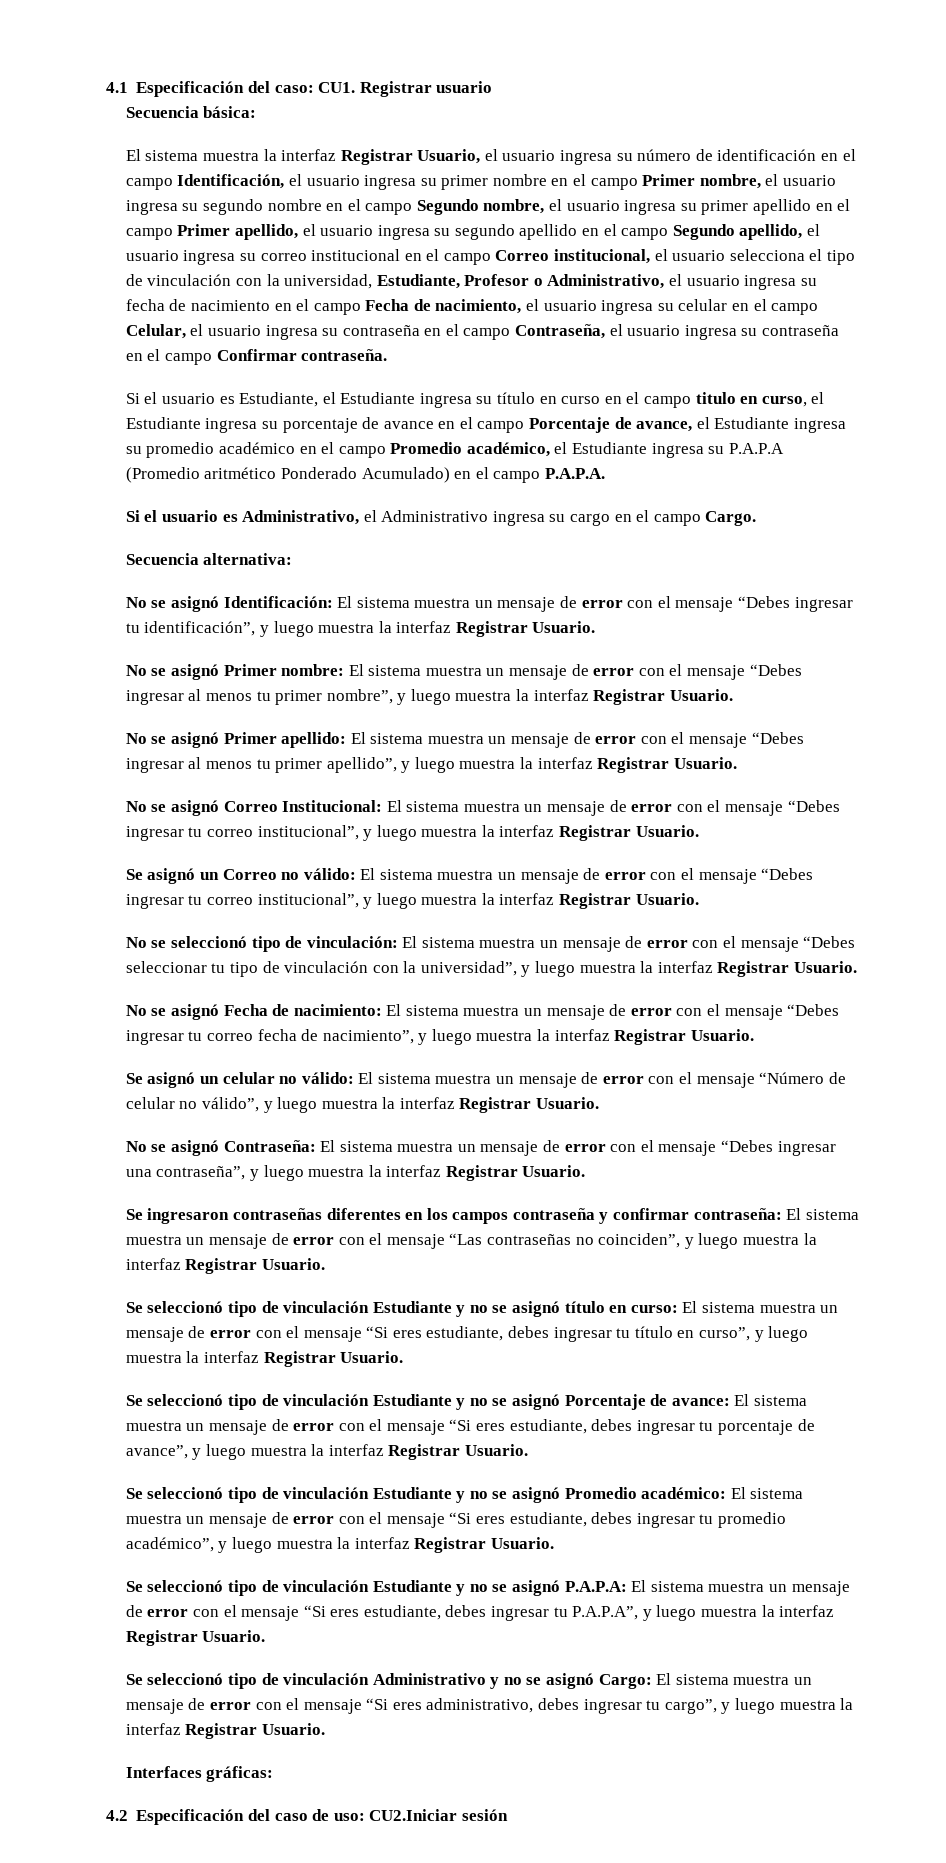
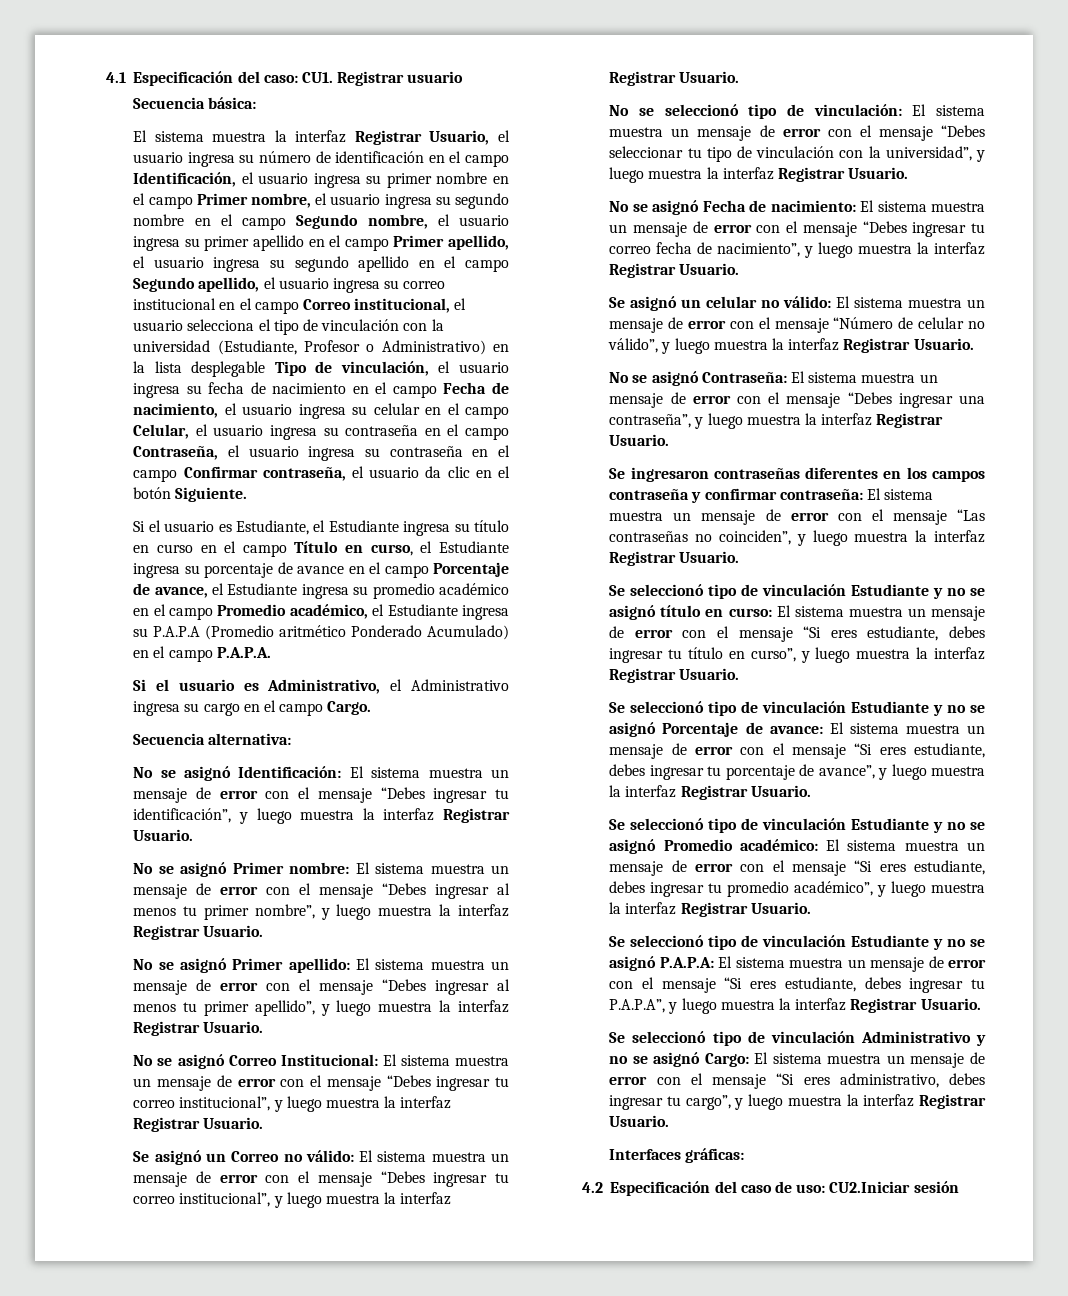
- El sistema muestra la interfaz Registrar Usuario, el usuario ingresa su número de identificación en el campo Identificación, el usuario ingresa su primer nombre en el campo Primer nombre, el usuario ingresa su segundo nombre en el campo Segundo nombre, el usuario ingresa su primer apellido en el campo Primer apellido, el usuario ingresa su segundo apellido en el campo Segundo apellido, el usuario ingresa su correo institucional en el campo Correo institucional, el usuario selecciona el tipo de vinculación con la universidad, Estudiante, Profesor o Administrativo, el usuario ingresa su fecha de nacimiento en el campo Fecha de nacimiento, el usuario ingresa su celular en el campo Celular, el usuario ingresa su contraseña en el campo Contraseña, el usuario ingresa su contraseña en el campo Confirmar contraseña.
+ El sistema muestra la interfaz Registrar Usuario, el usuario ingresa su número de identificación en el campo Identificación, el usuario ingresa su primer nombre en el campo Primer nombre, el usuario ingresa su segundo nombre en el campo Segundo nombre, el usuario ingresa su primer apellido en el campo Primer apellido, el usuario ingresa su segundo apellido en el campo Segundo apellido, el usuario ingresa su correo institucional en el campo Correo institucional, el usuario selecciona el tipo de vinculación con la universidad (Estudiante, Profesor o Administrativo) en la lista desplegable Tipo de vinculación, el usuario ingresa su fecha de nacimiento en el campo Fecha de nacimiento, el usuario ingresa su celular en el campo Celular, el usuario ingresa su contraseña en el campo Contraseña, el usuario ingresa su contraseña en el campo Confirmar contraseña, el usuario da clic en el botón Siguiente.
- Si el usuario es Estudiante, el Estudiante ingresa su título en curso en el campo titulo en curso, el Estudiante ingresa su porcentaje de avance en el campo Porcentaje de avance, el Estudiante ingresa su promedio académico en el campo Promedio académico, el Estudiante ingresa su P.A.P.A (Promedio aritmético Ponderado Acumulado) en el campo P.A.P.A.
+ Si el usuario es Estudiante, el Estudiante ingresa su título en curso en el campo Título en curso, el Estudiante ingresa su porcentaje de avance en el campo Porcentaje de avance, el Estudiante ingresa su promedio académico en el campo Promedio académico, el Estudiante ingresa su P.A.P.A (Promedio aritmético Ponderado Acumulado) en el campo P.A.P.A.

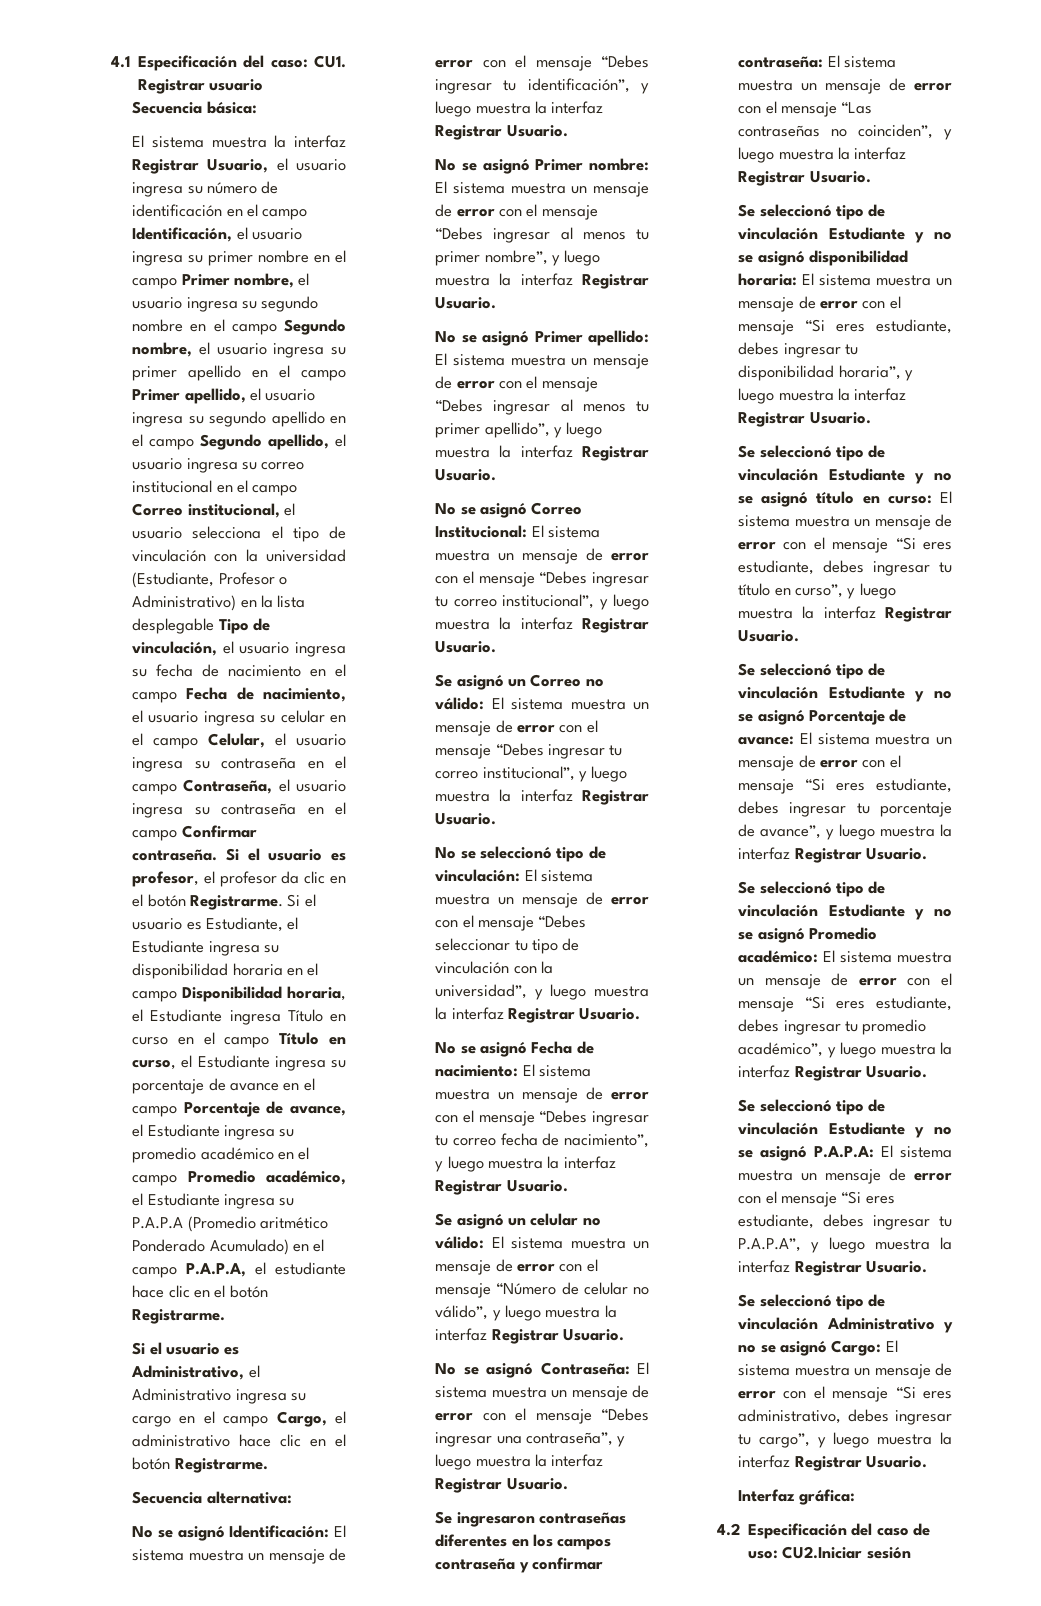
- El sistema muestra la interfaz Registrar Usuario, el usuario ingresa su número de identificación en el campo Identificación, el usuario ingresa su primer nombre en el campo Primer nombre, el usuario ingresa su segundo nombre en el campo Segundo nombre, el usuario ingresa su primer apellido en el campo Primer apellido, el usuario ingresa su segundo apellido en el campo Segundo apellido, el usuario ingresa su correo institucional en el campo Correo institucional, el usuario selecciona el tipo de vinculación con la universidad (Estudiante, Profesor o Administrativo) en la lista desplegable Tipo de vinculación, el usuario ingresa su fecha de nacimiento en el campo Fecha de nacimiento, el usuario ingresa su celular en el campo Celular, el usuario ingresa su contraseña en el campo Contraseña, el usuario ingresa su contraseña en el campo Confirmar contraseña, el usuario da clic en el botón Siguiente.
- Si el usuario es Estudiante, el Estudiante ingresa su título en curso en el campo Título en curso, el Estudiante ingresa su porcentaje de avance en el campo Porcentaje de avance, el Estudiante ingresa su promedio académico en el campo Promedio académico, el Estudiante ingresa su P.A.P.A (Promedio aritmético Ponderado Acumulado) en el campo P.A.P.A.
+ El sistema muestra la interfaz Registrar Usuario, el usuario ingresa su número de identificación en el campo Identificación, el usuario ingresa su primer nombre en el campo Primer nombre, el usuario ingresa su segundo nombre en el campo Segundo nombre, el usuario ingresa su primer apellido en el campo Primer apellido, el usuario ingresa su segundo apellido en el campo Segundo apellido, el usuario ingresa su correo institucional en el campo Correo institucional, el usuario selecciona el tipo de vinculación con la universidad (Estudiante, Profesor o Administrativo) en la lista desplegable Tipo de vinculación, el usuario ingresa su fecha de nacimiento en el campo Fecha de nacimiento, el usuario ingresa su celular en el campo Celular, el usuario ingresa su contraseña en el campo Contraseña, el usuario ingresa su contraseña en el campo Confirmar contraseña. Si el usuario es profesor, el profesor da clic en el botón Registrarme. Si el usuario es Estudiante, el Estudiante ingresa su disponibilidad horaria en el campo Disponibilidad horaria, el Estudiante ingresa Título en curso en el campo Título en curso, el Estudiante ingresa su porcentaje de avance en el campo Porcentaje de avance, el Estudiante ingresa su promedio académico en el campo Promedio académico, el Estudiante ingresa su P.A.P.A (Promedio aritmético Ponderado Acumulado) en el campo P.A.P.A, el estudiante hace clic en el botón Registrarme.
- Si el usuario es Administrativo, el Administrativo ingresa su cargo en el campo Cargo.
+ Si el usuario es Administrativo, el Administrativo ingresa su cargo en el campo Cargo, el administrativo hace clic en el botón Registrarme.
+ Se seleccionó tipo de vinculación Estudiante y no se asignó disponibilidad horaria: El sistema muestra un mensaje de error con el mensaje “Si eres estudiante, debes ingresar tu disponibilidad horaria”, y luego muestra la interfaz Registrar Usuario.
- Interfaces gráficas:
+ Interfaz gráfica:

